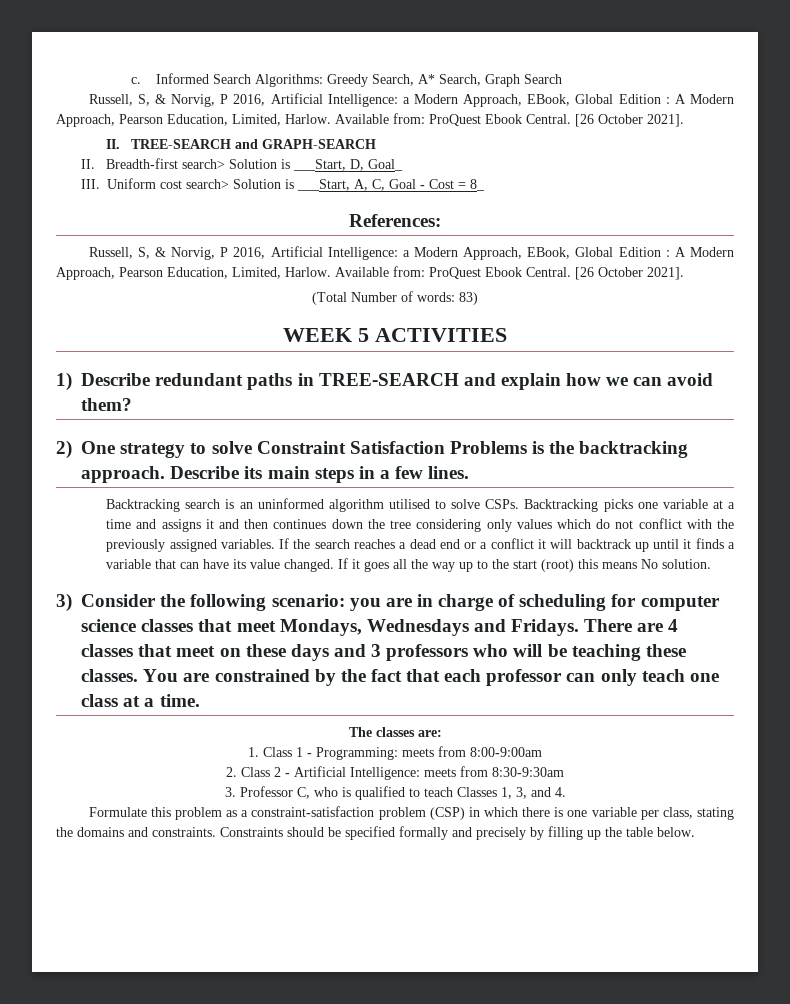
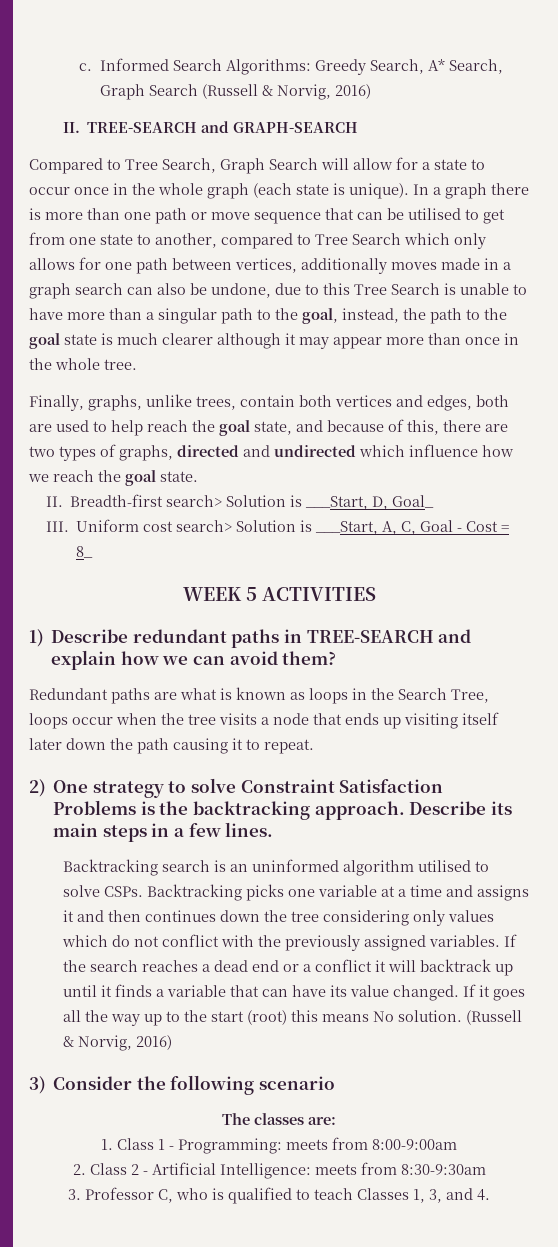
- Informed Search Algorithms: Greedy Search, A* Search, Graph Search
- Russell, S, & Norvig, P 2016, Artificial Intelligence: a Modern Approach, EBook, Global Edition : A Modern Approach, Pearson Education, Limited, Harlow. Available from: ProQuest Ebook Central. [26 October 2021].
+ Informed Search Algorithms: Greedy Search, A* Search, Graph Search (Russell & Norvig, 2016)
  II. TREE-SEARCH and GRAPH-SEARCH
+ Compared to Tree Search, Graph Search will allow for a state to occur once in the whole graph (each state is unique). In a graph there is more than one path or move sequence that can be utilised to get from one state to another, compared to Tree Search which only allows for one path between vertices, additionally moves made in a graph search can also be undone, due to this Tree Search is unable to have more than a singular path to the goal, instead, the path to the goal state is much clearer although it may appear more than once in the whole tree.
+ Finally, graphs, unlike trees, contain both vertices and edges, both are used to help reach the goal state, and because of this, there are two types of graphs, directed and undirected which influence how we reach the goal state.
- References:
- Russell, S, & Norvig, P 2016, Artificial Intelligence: a Modern Approach, EBook, Global Edition : A Modern Approach, Pearson Education, Limited, Harlow. Available from: ProQuest Ebook Central. [26 October 2021].
- (Total Number of words: 83)
+ Redundant paths are what is known as loops in the Search Tree, loops occur when the tree visits a node that ends up visiting itself later down the path causing it to repeat.
- If it goes all the way up to the start (root) this means No solution.
+ If it goes all the way up to the start (root) this means No solution. (Russell & Norvig, 2016)
- 3) Consider the following scenario: you are in charge of scheduling for computer science classes that meet Mondays, Wednesdays and Fridays. There are 4 classes that meet on these days and 3 professors who will be teaching these classes. You are constrained by the fact that each professor can only teach one class at a time.
+ 3) Consider the following scenario
- Formulate this problem as a constraint-satisfaction problem (CSP) in which there is one variable per class, stating the domains and constraints. Constraints should be specified formally and precisely by filling up the table below.

